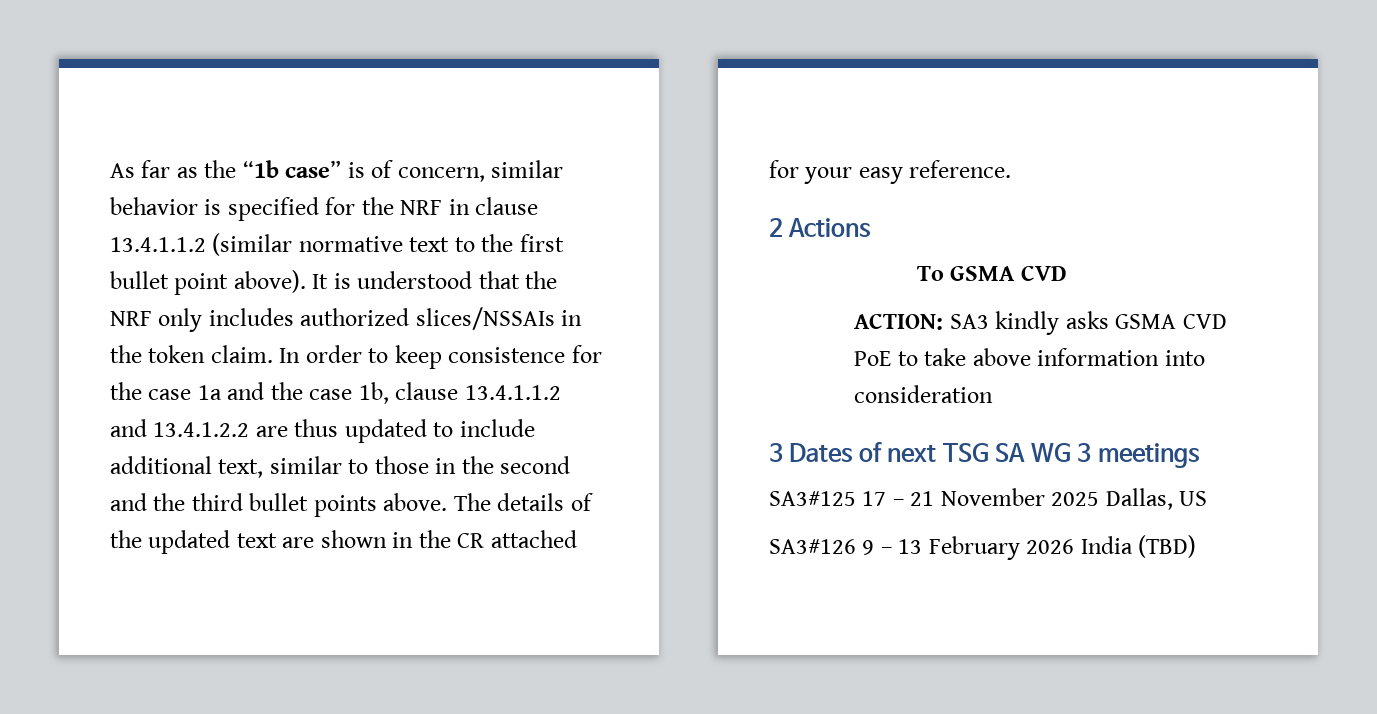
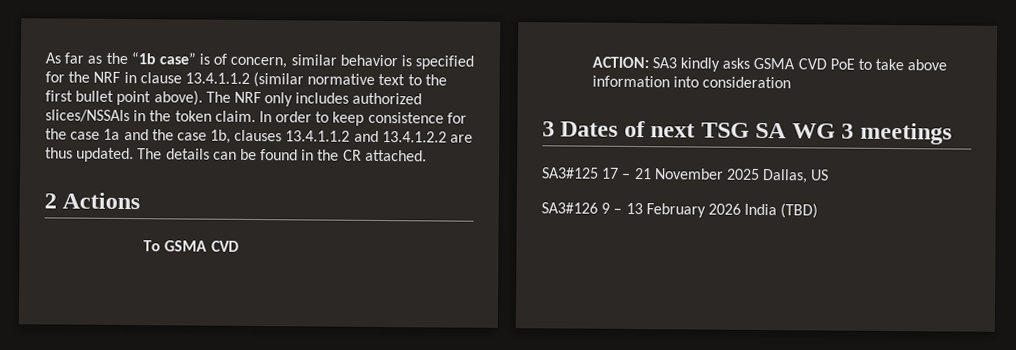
- It is understood that the NRF only includes authorized slices/NSSAIs in the token claim.
+ The NRF only includes authorized slices/NSSAIs in the token claim.
- In order to keep consistence for the case 1a and the case 1b, clause 13.4.1.1.2 and 13.4.1.2.2 are thus updated to include additional text, similar to those in the second and the third bullet points above. The details of the updated text are shown in the CR attached for your easy reference.
+ In order to keep consistence for the case 1a and the case 1b, clauses 13.4.1.1.2 and 13.4.1.2.2 are thus updated. The details can be found in the CR attached.

